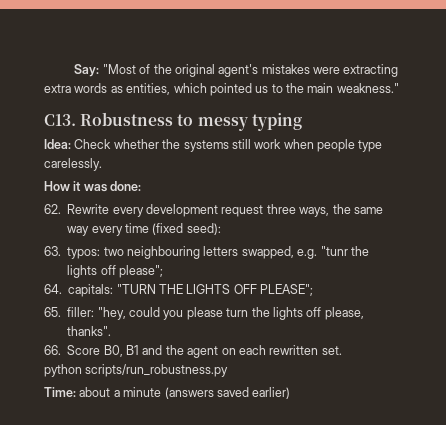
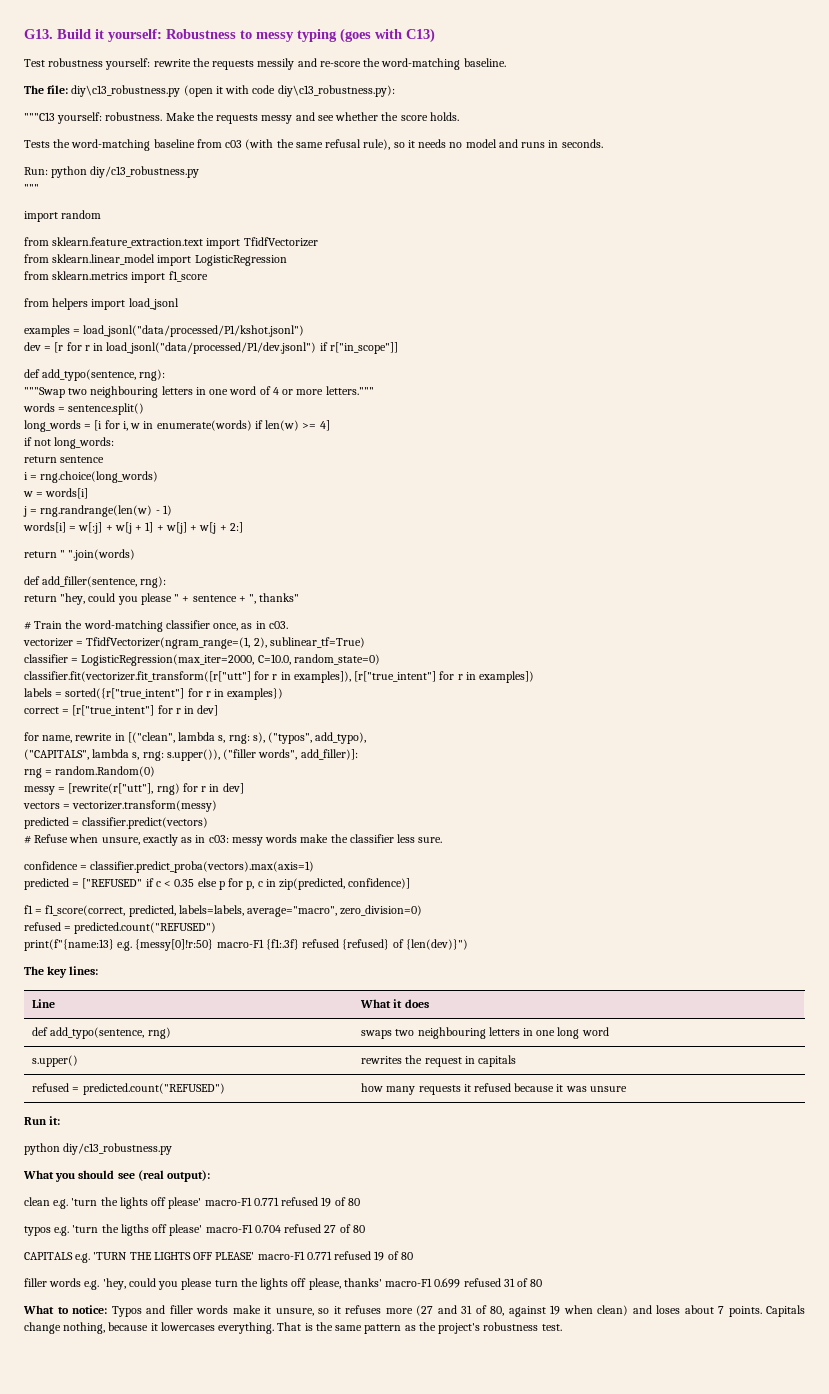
- Say: "Most of the original agent's mistakes were extracting extra words as entities, which pointed us to the main weakness."
- C13. Robustness to messy typing
- Idea: Check whether the systems still work when people type carelessly.
- How it was done:
- 62. Rewrite every development request three ways, the same way every time (fixed seed):
- 63. typos: two neighbouring letters swapped, e.g. "tunr the lights off please";
- 64. capitals: "TURN THE LIGHTS OFF PLEASE";
- 65. filler: "hey, could you please turn the lights off please, thanks".
- 66. Score B0, B1 and the agent on each rewritten set.
- python scripts/run_robustness.py
- Time: about a minute (answers saved earlier)
+ G13. Build it yourself: Robustness to messy typing (goes with C13)
+ Test robustness yourself: rewrite the requests messily and re-score the word-matching baseline.
+ The file: diy\c13_robustness.py (open it with code diy\c13_robustness.py):
+ """C13 yourself: robustness. Make the requests messy and see whether the score holds.
+ Tests the word-matching baseline from c03 (with the same refusal rule), so it needs no model and runs in seconds.
+ Run: python diy/c13_robustness.py
+ """
+ import random
+ from sklearn.feature_extraction.text import TfidfVectorizer
+ from sklearn.linear_model import LogisticRegression
+ from sklearn.metrics import f1_score
+ from helpers import load_jsonl
+ examples = load_jsonl("data/processed/P1/kshot.jsonl")
+ dev = [r for r in load_jsonl("data/processed/P1/dev.jsonl") if r["in_scope"]]
+ def add_typo(sentence, rng):
+ """Swap two neighbouring letters in one word of 4 or more letters."""
+ words = sentence.split()
+ long_words = [i for i, w in enumerate(words) if len(w) >= 4]
+ if not long_words:
+ return sentence
+ i = rng.choice(long_words)
+ w = words[i]
+ j = rng.randrange(len(w) - 1)
+ words[i] = w[:j] + w[j + 1] + w[j] + w[j + 2:]
+ return " ".join(words)
+ def add_filler(sentence, rng):
+ return "hey, could you please " + sentence + ", thanks"
+ # Train the word-matching classifier once, as in c03.
+ vectorizer = TfidfVectorizer(ngram_range=(1, 2), sublinear_tf=True)
+ classifier = LogisticRegression(max_iter=2000, C=10.0, random_state=0)
+ classifier.fit(vectorizer.fit_transform([r["utt"] for r in examples]), [r["true_intent"] for r in examples])
+ labels = sorted({r["true_intent"] for r in examples})
+ correct = [r["true_intent"] for r in dev]
+ for name, rewrite in [("clean", lambda s, rng: s), ("typos", add_typo),
+ ("CAPITALS", lambda s, rng: s.upper()), ("filler words", add_filler)]:
+ rng = random.Random(0)
+ messy = [rewrite(r["utt"], rng) for r in dev]
+ vectors = vectorizer.transform(messy)
+ predicted = classifier.predict(vectors)
+ # Refuse when unsure, exactly as in c03: messy words make the classifier less sure.
+ confidence = classifier.predict_proba(vectors).max(axis=1)
+ predicted = ["REFUSED" if c < 0.35 else p for p, c in zip(predicted, confidence)]
+ f1 = f1_score(correct, predicted, labels=labels, average="macro", zero_division=0)
+ refused = predicted.count("REFUSED")
+ print(f"{name:13} e.g. {messy[0]!r:50} macro-F1 {f1:.3f} refused {refused} of {len(dev)}")
+ The key lines:
+ Line | What it does
+ def add_typo(sentence, rng) | swaps two neighbouring letters in one long word
+ s.upper() | rewrites the request in capitals
+ refused = predicted.count("REFUSED") | how many requests it refused because it was unsure
+ Run it:
+ python diy/c13_robustness.py
+ What you should see (real output):
+ clean e.g. 'turn the lights off please' macro-F1 0.771 refused 19 of 80
+ typos e.g. 'turn the ligths off please' macro-F1 0.704 refused 27 of 80
+ CAPITALS e.g. 'TURN THE LIGHTS OFF PLEASE' macro-F1 0.771 refused 19 of 80
+ filler words e.g. 'hey, could you please turn the lights off please, thanks' macro-F1 0.699 refused 31 of 80
+ What to notice: Typos and filler words make it unsure, so it refuses more (27 and 31 of 80, against 19 when clean) and loses about 7 points. Capitals change nothing, because it lowercases everything. That is the same pattern as the project's robustness test.

